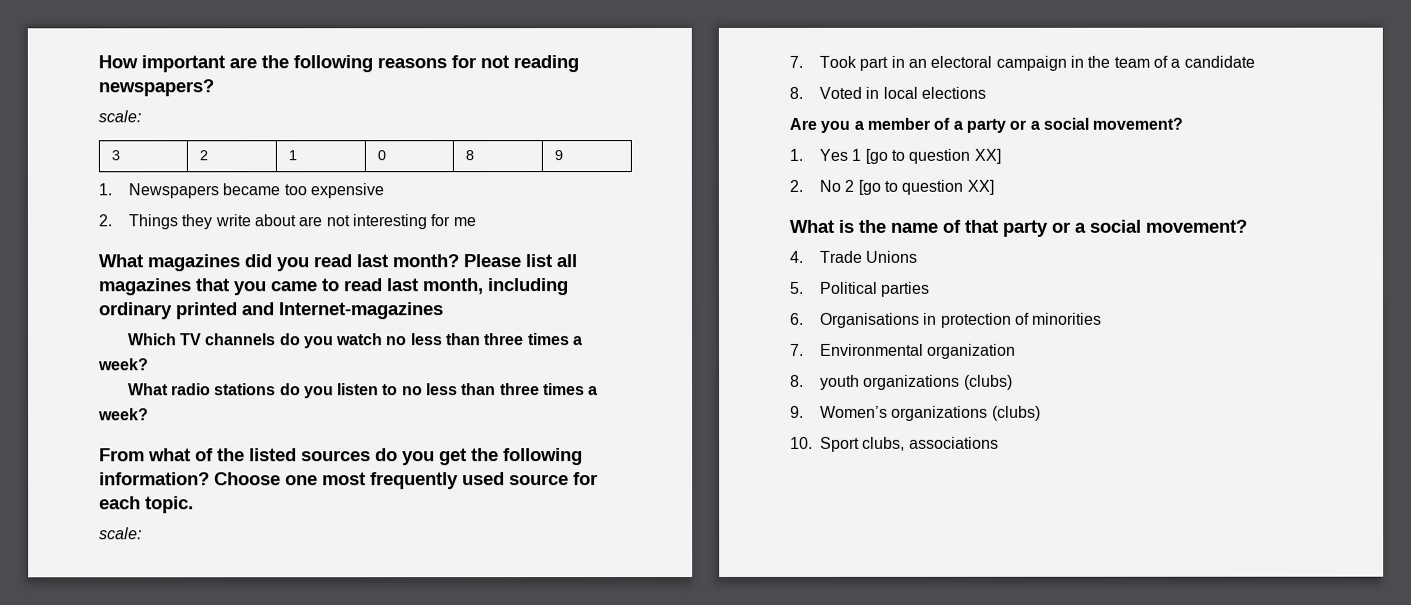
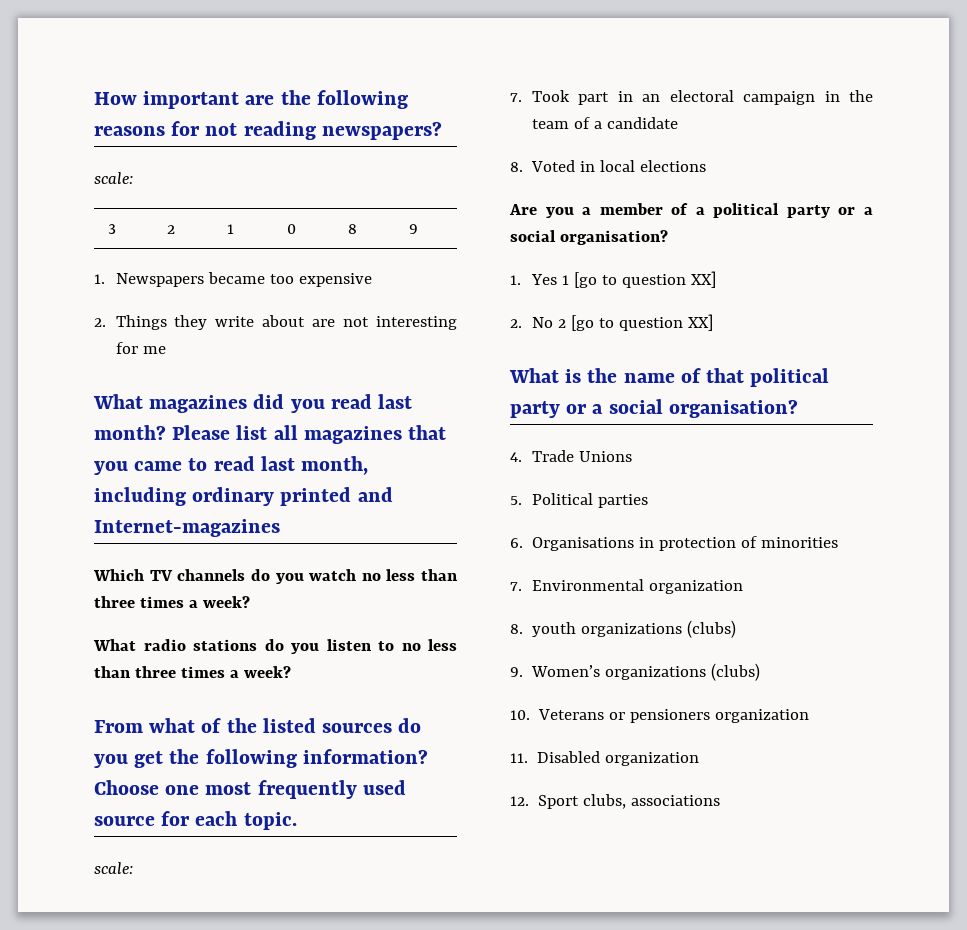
- Are you a member of a party or a social movement?
+ Are you a member of a political party or a social organisation?
- What is the name of that party or a social movement?
+ What is the name of that political party or a social organisation?
- 10. Sport clubs, associations
+ 10. Veterans or pensioners organization
+ 11. Disabled organization
+ 12. Sport clubs, associations

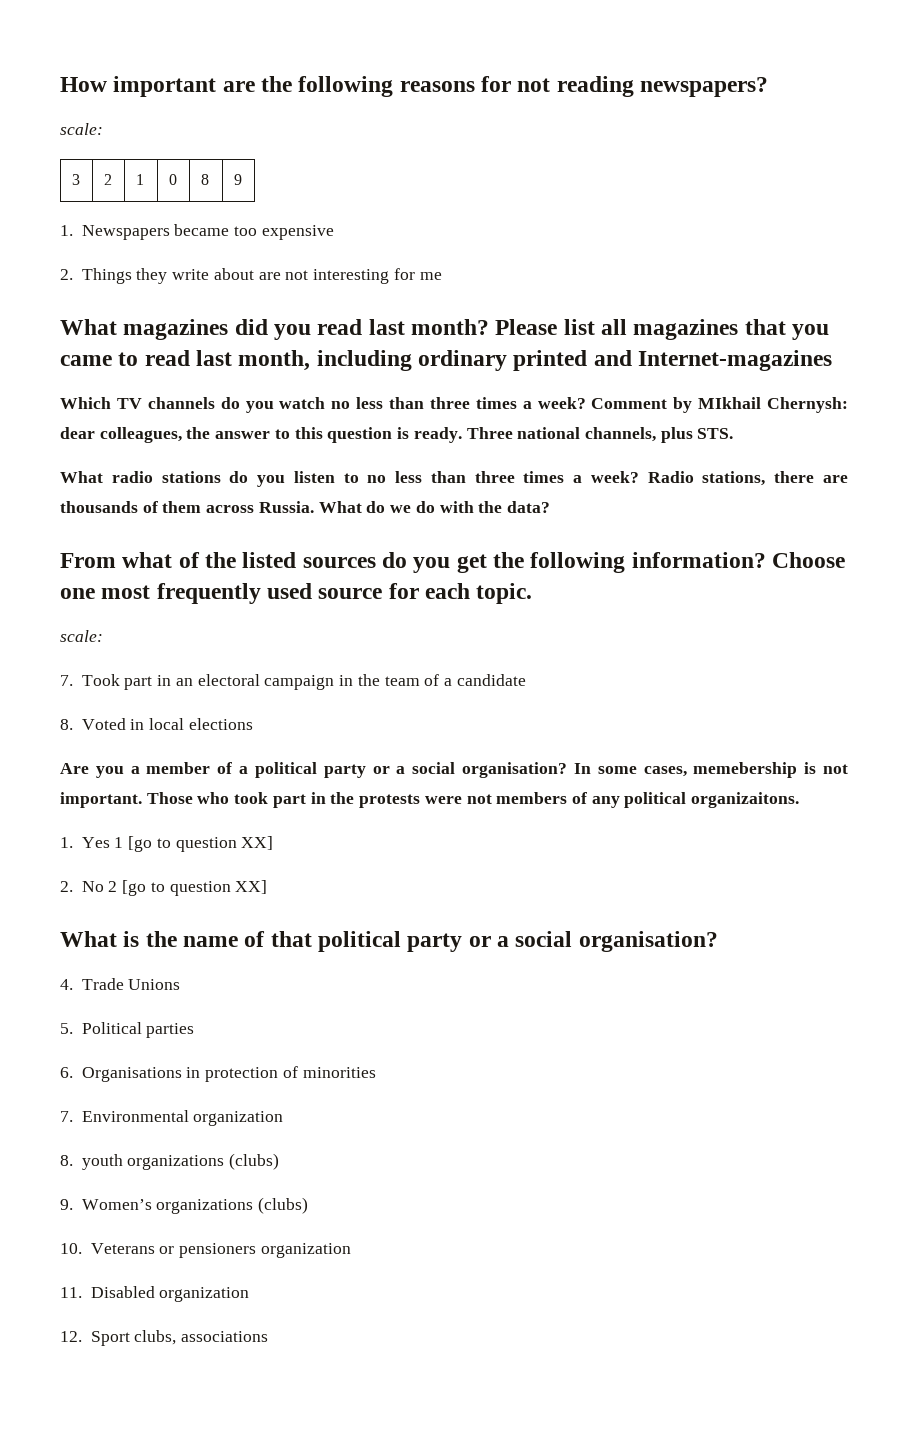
+ Comment by MIkhail Chernysh: dear colleagues, the answer to this question is ready. Three national channels, plus STS.
+ Radio stations, there are thousands of them across Russia. What do we do with the data?
+ In some cases, memebership is not important. Those who took part in the protests were not members of any political organizaitons.

